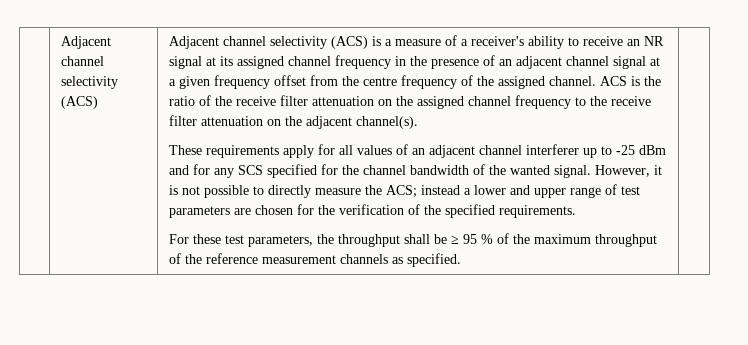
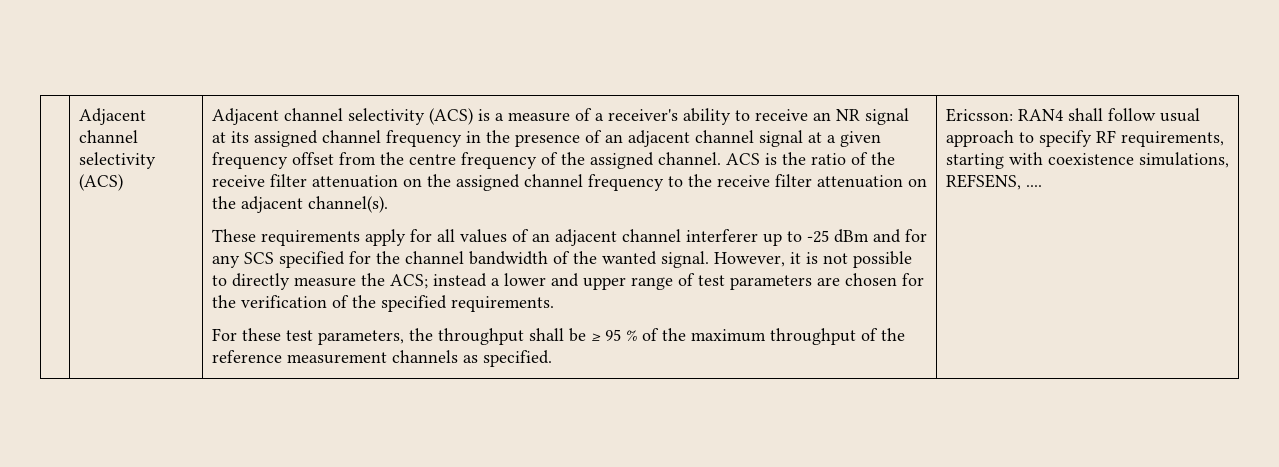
+ Ericsson: RAN4 shall follow usual approach to specify RF requirements, starting with coexistence simulations, REFSENS, ....

